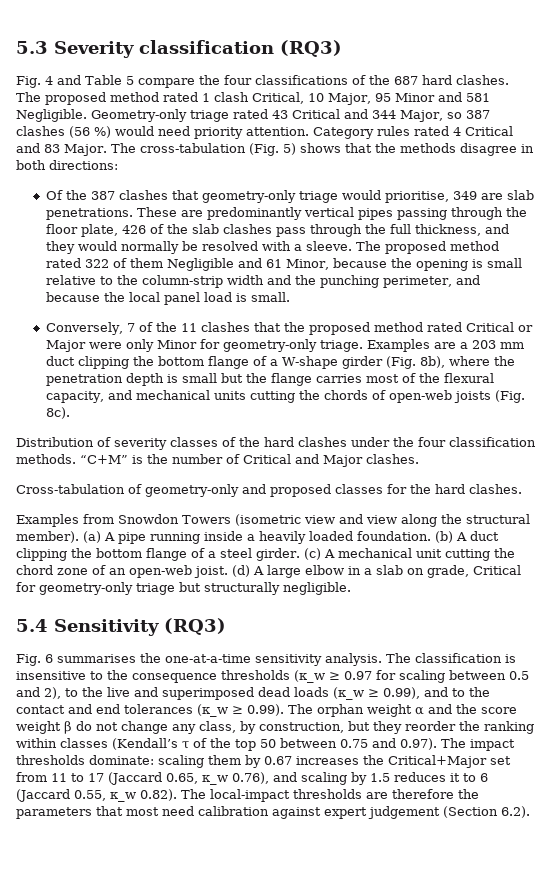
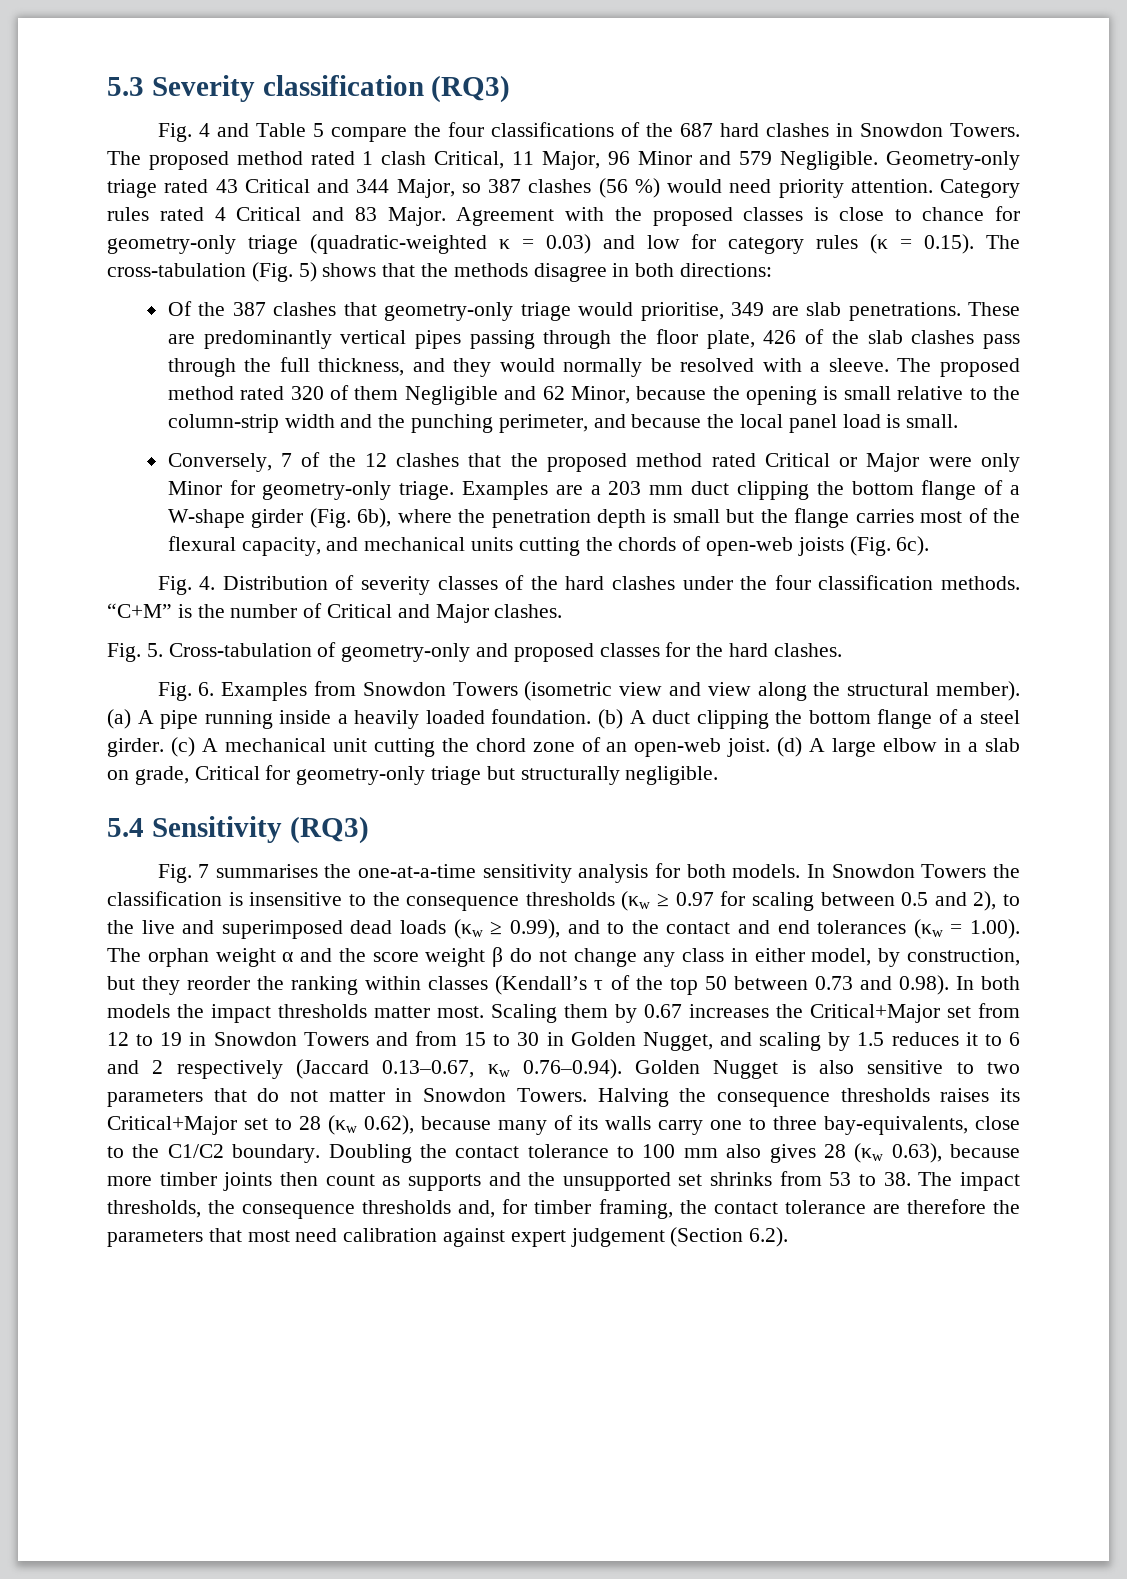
- Fig. 4 and Table 5 compare the four classifications of the 687 hard clashes.
+ Fig. 4 and Table 5 compare the four classifications of the 687 hard clashes in Snowdon Towers.
- The proposed method rated 1 clash Critical, 10 Major, 95 Minor and 581 Negligible.
+ The proposed method rated 1 clash Critical, 11 Major, 96 Minor and 579 Negligible.
- The cross-tabulation (Fig. 5) shows that the methods disagree in both directions:
+ Agreement with the proposed classes is close to chance for geometry-only triage (quadratic-weighted κ = 0.03) and low for category rules (κ = 0.15). The cross-tabulation (Fig. 5) shows that the methods disagree in both directions:
- The proposed method rated 322 of them Negligible and 61 Minor, because the opening is small relative to the column-strip width and the punching perimeter, and because the local panel load is small.
+ The proposed method rated 320 of them Negligible and 62 Minor, because the opening is small relative to the column-strip width and the punching perimeter, and because the local panel load is small.
- Conversely, 7 of the 11 clashes that the proposed method rated Critical or Major were only Minor for geometry-only triage.
+ Conversely, 7 of the 12 clashes that the proposed method rated Critical or Major were only Minor for geometry-only triage.
- Examples are a 203 mm duct clipping the bottom flange of a W-shape girder (Fig. 8b), where the penetration depth is small but the flange carries most of the flexural capacity, and mechanical units cutting the chords of open-web joists (Fig. 8c).
- Distribution of severity classes of the hard clashes under the four classification methods.
+ Examples are a 203 mm duct clipping the bottom flange of a W-shape girder (Fig. 6b), where the penetration depth is small but the flange carries most of the flexural capacity, and mechanical units cutting the chords of open-web joists (Fig. 6c).
+ Fig. 4. Distribution of severity classes of the hard clashes under the four classification methods.
- Cross-tabulation of geometry-only and proposed classes for the hard clashes.
+ Fig. 5. Cross-tabulation of geometry-only and proposed classes for the hard clashes.
- Examples from Snowdon Towers (isometric view and view along the structural member).
+ Fig. 6. Examples from Snowdon Towers (isometric view and view along the structural member).
- Fig. 6 summarises the one-at-a-time sensitivity analysis. The classification is insensitive to the consequence thresholds (κ_w ≥ 0.97 for scaling between 0.5 and 2), to the live and superimposed dead loads (κ_w ≥ 0.99), and to the contact and end tolerances (κ_w ≥ 0.99). The orphan weight α and the score weight β do not change any class, by construction, but they reorder the ranking within classes (Kendall’s τ of the top 50 between 0.75 and 0.97). The impact thresholds dominate: scaling them by 0.67 increases the Critical+Major set from 11 to 17 (Jaccard 0.65, κ_w 0.76), and scaling by 1.5 reduces it to 6 (Jaccard 0.55, κ_w 0.82). The local-impact thresholds are therefore the parameters that most need calibration against expert judgement (Section 6.2).
+ Fig. 7 summarises the one-at-a-time sensitivity analysis for both models. In Snowdon Towers the classification is insensitive to the consequence thresholds (κw ≥ 0.97 for scaling between 0.5 and 2), to the live and superimposed dead loads (κw ≥ 0.99), and to the contact and end tolerances (κw = 1.00). The orphan weight α and the score weight β do not change any class in either model, by construction, but they reorder the ranking within classes (Kendall’s τ of the top 50 between 0.73 and 0.98). In both models the impact thresholds matter most. Scaling them by 0.67 increases the Critical+Major set from 12 to 19 in Snowdon Towers and from 15 to 30 in Golden Nugget, and scaling by 1.5 reduces it to 6 and 2 respectively (Jaccard 0.13–0.67, κw 0.76–0.94). Golden Nugget is also sensitive to two parameters that do not matter in Snowdon Towers. Halving the consequence thresholds raises its Critical+Major set to 28 (κw 0.62), because many of its walls carry one to three bay-equivalents, close to the C1/C2 boundary. Doubling the contact tolerance to 100 mm also gives 28 (κw 0.63), because more timber joints then count as supports and the unsupported set shrinks from 53 to 38. The impact thresholds, the consequence thresholds and, for timber framing, the contact tolerance are therefore the parameters that most need calibration against expert judgement (Section 6.2).

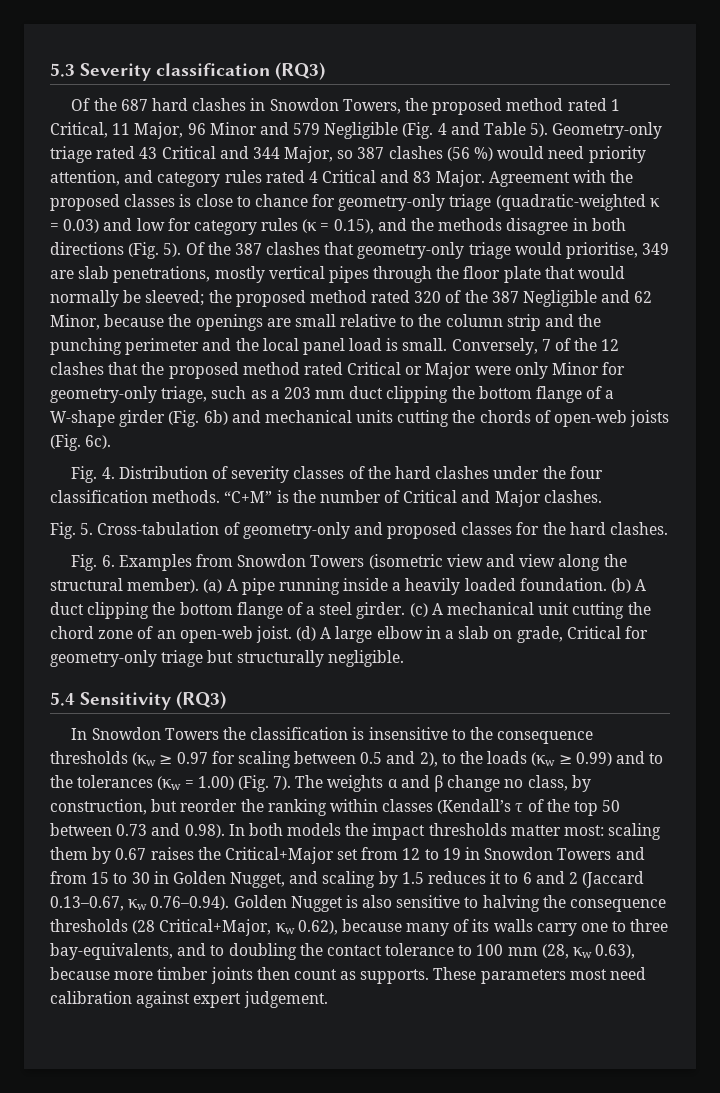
- Fig. 4 and Table 5 compare the four classifications of the 687 hard clashes in Snowdon Towers. The proposed method rated 1 clash Critical, 11 Major, 96 Minor and 579 Negligible.
+ Of the 687 hard clashes in Snowdon Towers, the proposed method rated 1 Critical, 11 Major, 96 Minor and 579 Negligible (Fig. 4 and Table 5).
- Geometry-only triage rated 43 Critical and 344 Major, so 387 clashes (56 %) would need priority attention. Category rules rated 4 Critical and 83 Major.
+ Geometry-only triage rated 43 Critical and 344 Major, so 387 clashes (56 %) would need priority attention, and category rules rated 4 Critical and 83 Major.
- Agreement with the proposed classes is close to chance for geometry-only triage (quadratic-weighted κ = 0.03) and low for category rules (κ = 0.15). The cross-tabulation (Fig. 5) shows that the methods disagree in both directions:
- Of the 387 clashes that geometry-only triage would prioritise, 349 are slab penetrations. These are predominantly vertical pipes passing through the floor plate, 426 of the slab clashes pass through the full thickness, and they would normally be resolved with a sleeve. The proposed method rated 320 of them Negligible and 62 Minor, because the opening is small relative to the column-strip width and the punching perimeter, and because the local panel load is small.
- Conversely, 7 of the 12 clashes that the proposed method rated Critical or Major were only Minor for geometry-only triage. Examples are a 203 mm duct clipping the bottom flange of a W-shape girder (Fig. 6b), where the penetration depth is small but the flange carries most of the flexural capacity, and mechanical units cutting the chords of open-web joists (Fig. 6c).
+ Agreement with the proposed classes is close to chance for geometry-only triage (quadratic-weighted κ = 0.03) and low for category rules (κ = 0.15), and the methods disagree in both directions (Fig. 5). Of the 387 clashes that geometry-only triage would prioritise, 349 are slab penetrations, mostly vertical pipes through the floor plate that would normally be sleeved; the proposed method rated 320 of the 387 Negligible and 62 Minor, because the openings are small relative to the column strip and the punching perimeter and the local panel load is small. Conversely, 7 of the 12 clashes that the proposed method rated Critical or Major were only Minor for geometry-only triage, such as a 203 mm duct clipping the bottom flange of a W-shape girder (Fig. 6b) and mechanical units cutting the chords of open-web joists (Fig. 6c).
- Fig. 7 summarises the one-at-a-time sensitivity analysis for both models. In Snowdon Towers the classification is insensitive to the consequence thresholds (κw ≥ 0.97 for scaling between 0.5 and 2), to the live and superimposed dead loads (κw ≥ 0.99), and to the contact and end tolerances (κw = 1.00). The orphan weight α and the score weight β do not change any class in either model, by construction, but they reorder the ranking within classes (Kendall’s τ of the top 50 between 0.73 and 0.98). In both models the impact thresholds matter most. Scaling them by 0.67 increases the Critical+Major set from 12 to 19 in Snowdon Towers and from 15 to 30 in Golden Nugget, and scaling by 1.5 reduces it to 6 and 2 respectively (Jaccard 0.13–0.67, κw 0.76–0.94). Golden Nugget is also sensitive to two parameters that do not matter in Snowdon Towers. Halving the consequence thresholds raises its Critical+Major set to 28 (κw 0.62), because many of its walls carry one to three bay-equivalents, close to the C1/C2 boundary. Doubling the contact tolerance to 100 mm also gives 28 (κw 0.63), because more timber joints then count as supports and the unsupported set shrinks from 53 to 38. The impact thresholds, the consequence thresholds and, for timber framing, the contact tolerance are therefore the parameters that most need calibration against expert judgement (Section 6.2).
+ In Snowdon Towers the classification is insensitive to the consequence thresholds (κw ≥ 0.97 for scaling between 0.5 and 2), to the loads (κw ≥ 0.99) and to the tolerances (κw = 1.00) (Fig. 7). The weights α and β change no class, by construction, but reorder the ranking within classes (Kendall’s τ of the top 50 between 0.73 and 0.98). In both models the impact thresholds matter most: scaling them by 0.67 raises the Critical+Major set from 12 to 19 in Snowdon Towers and from 15 to 30 in Golden Nugget, and scaling by 1.5 reduces it to 6 and 2 (Jaccard 0.13–0.67, κw 0.76–0.94). Golden Nugget is also sensitive to halving the consequence thresholds (28 Critical+Major, κw 0.62), because many of its walls carry one to three bay-equivalents, and to doubling the contact tolerance to 100 mm (28, κw 0.63), because more timber joints then count as supports. These parameters most need calibration against expert judgement.

